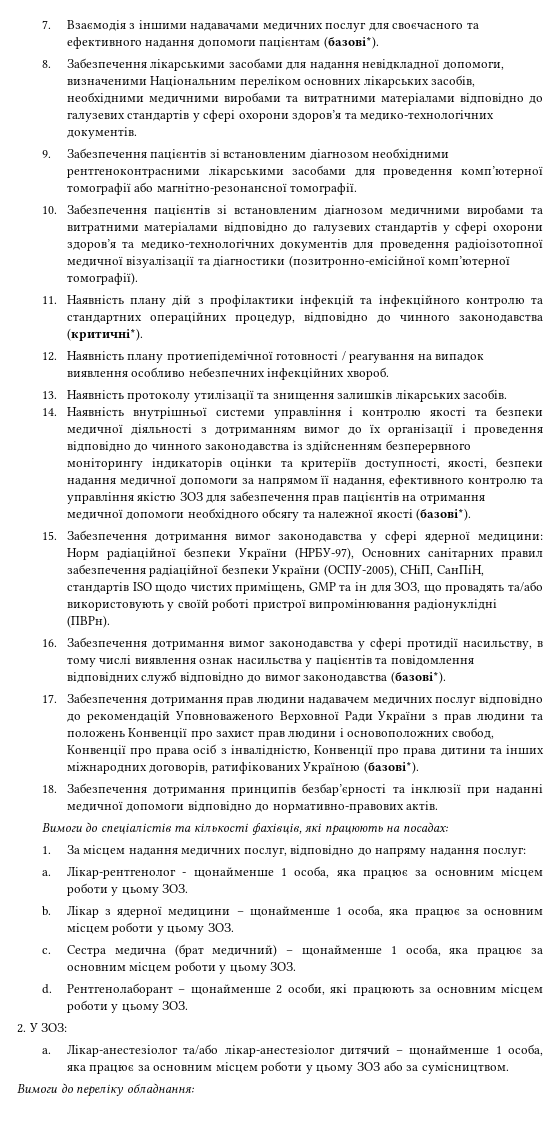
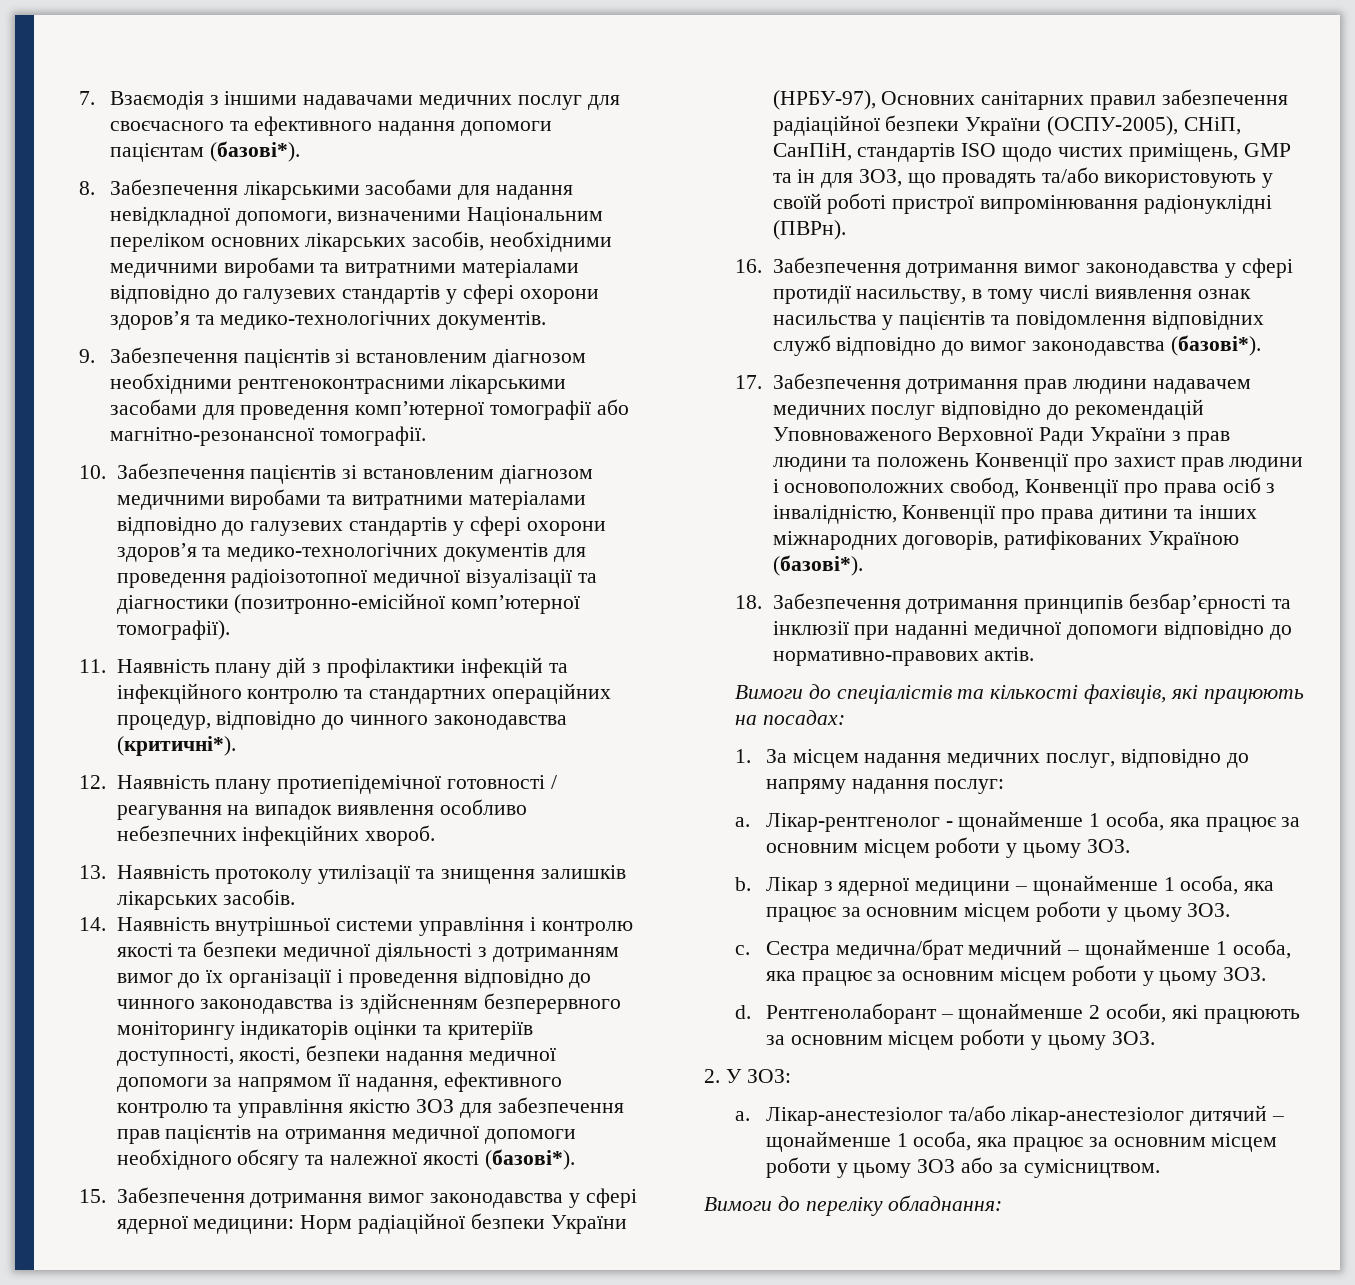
- Сестра медична (брат медичний) – щонайменше 1 особа, яка працює за основним місцем роботи у цьому ЗОЗ.
+ Сестра медична/брат медичний – щонайменше 1 особа, яка працює за основним місцем роботи у цьому ЗОЗ.

